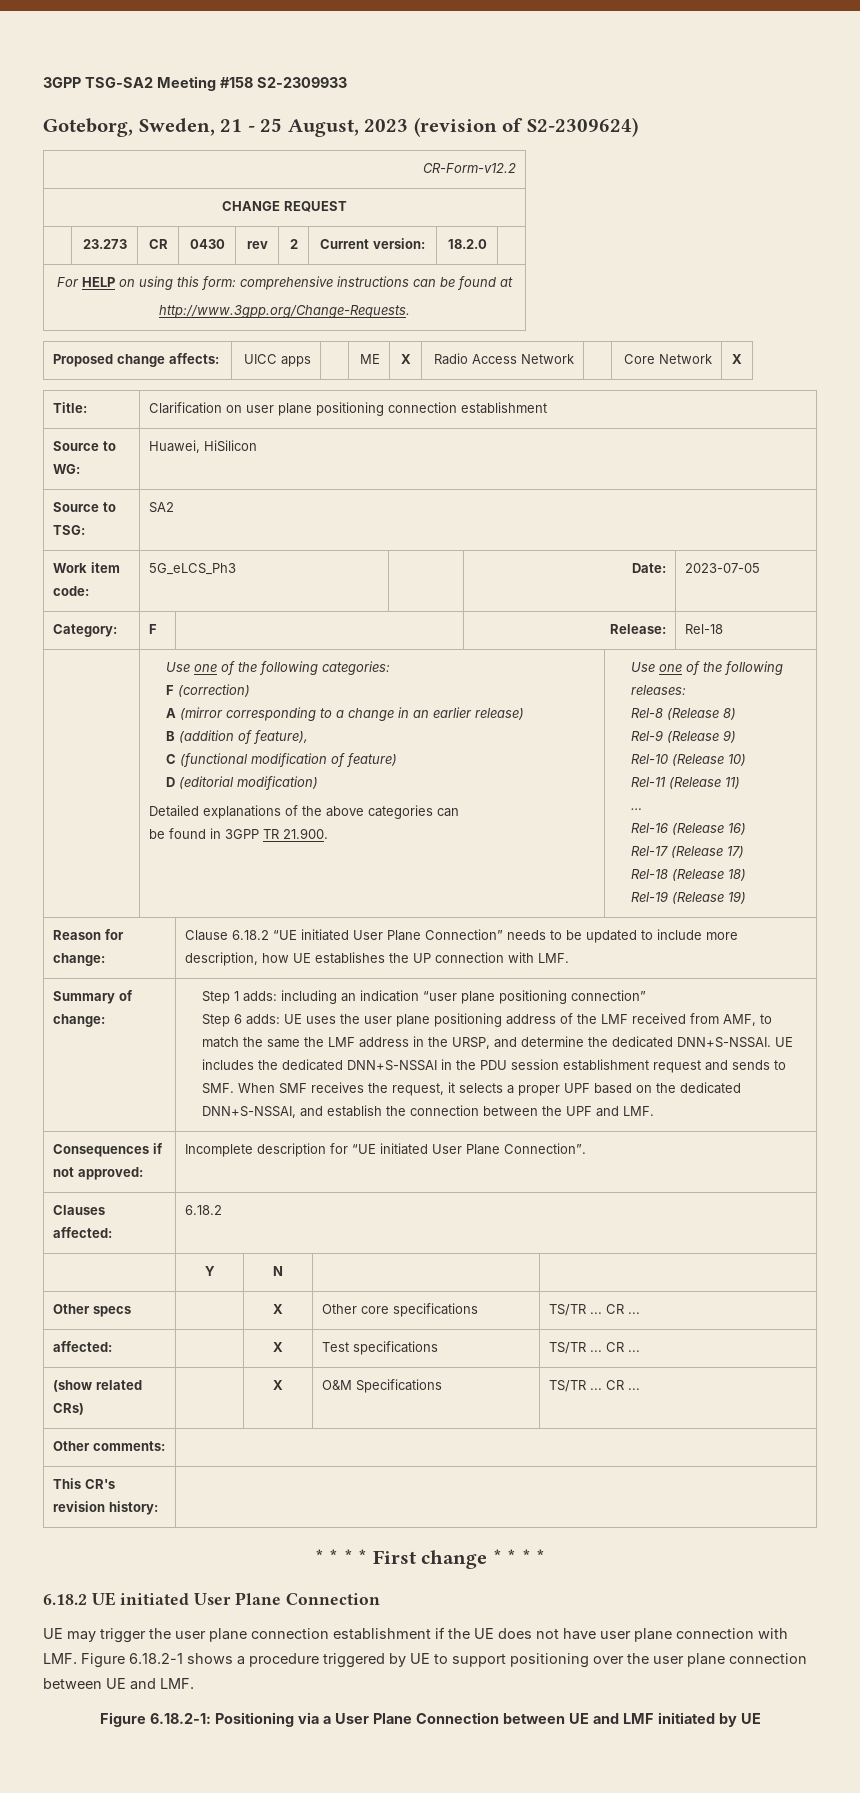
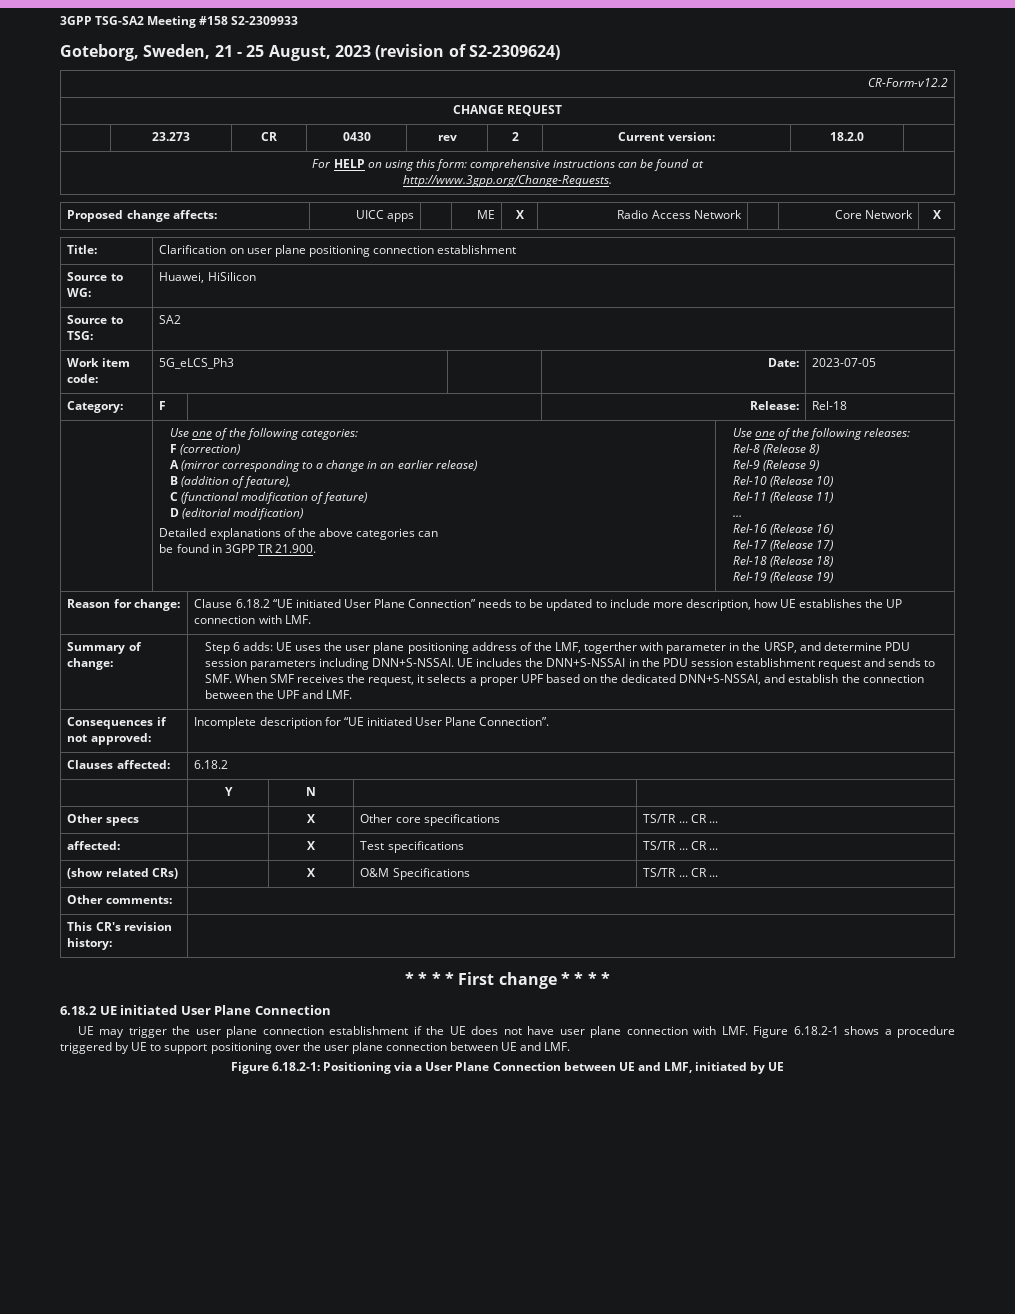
- Step 1 adds: including an indication “user plane positioning connection”
- Step 6 adds: UE uses the user plane positioning address of the LMF received from AMF, to match the same the LMF address in the URSP, and determine the dedicated DNN+S-NSSAI.
+ Step 6 adds: UE uses the user plane positioning address of the LMF, togerther with parameter in the URSP, and determine PDU session parameters including DNN+S-NSSAI.
- UE includes the dedicated DNN+S-NSSAI in the PDU session establishment request and sends to SMF. When SMF receives the request, it selects a proper UPF based on the dedicated DNN+S-NSSAI, and establish the connection between the UPF and LMF.
+ UE includes the DNN+S-NSSAI in the PDU session establishment request and sends to SMF. When SMF receives the request, it selects a proper UPF based on the dedicated DNN+S-NSSAI, and establish the connection between the UPF and LMF.
- Figure 6.18.2-1: Positioning via a User Plane Connection between UE and LMF initiated by UE
+ Figure 6.18.2-1: Positioning via a User Plane Connection between UE and LMF, initiated by UE

